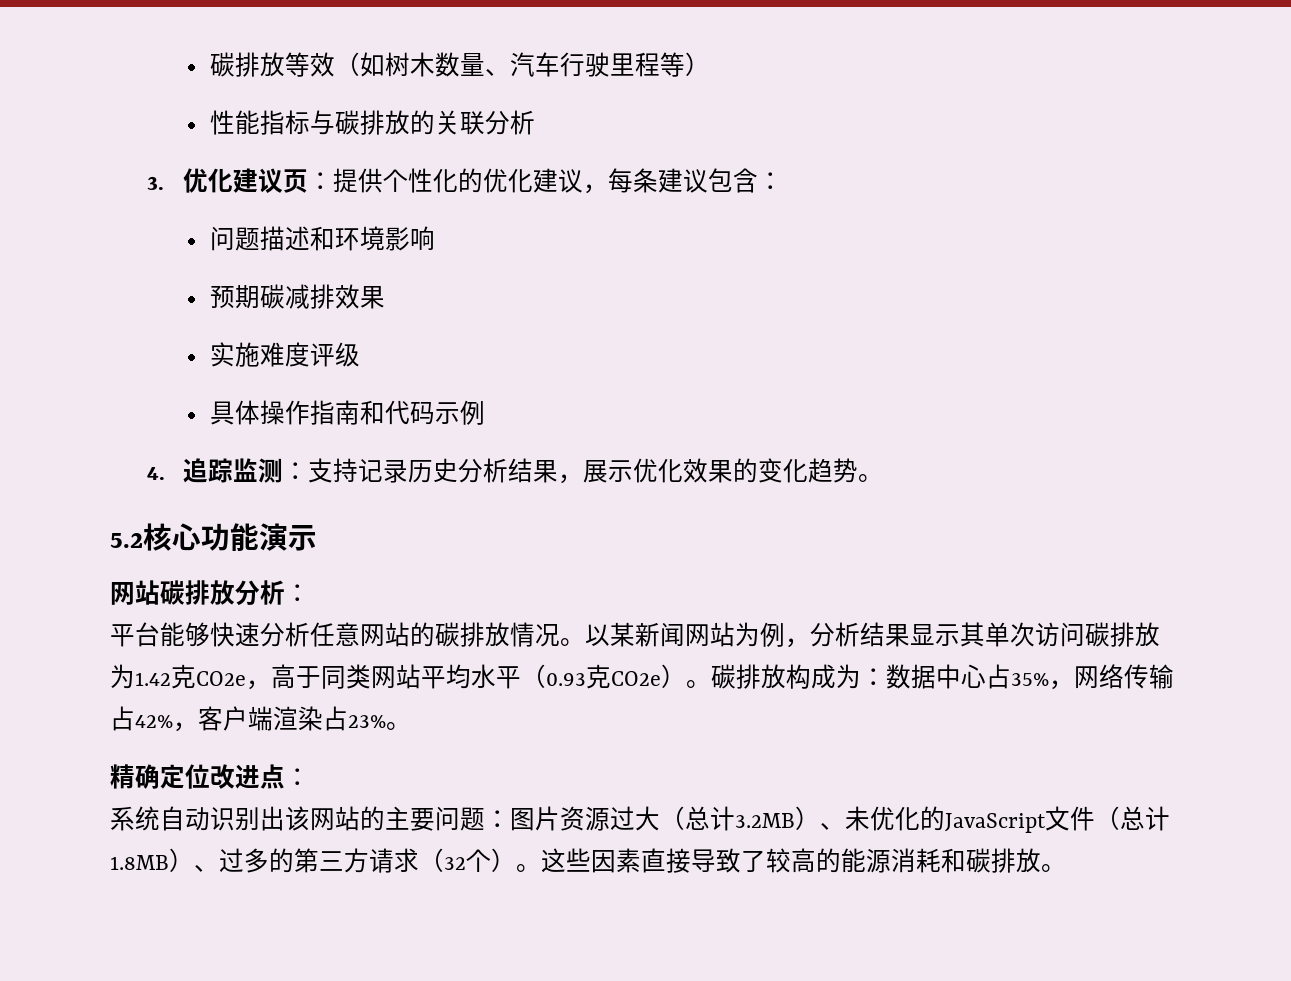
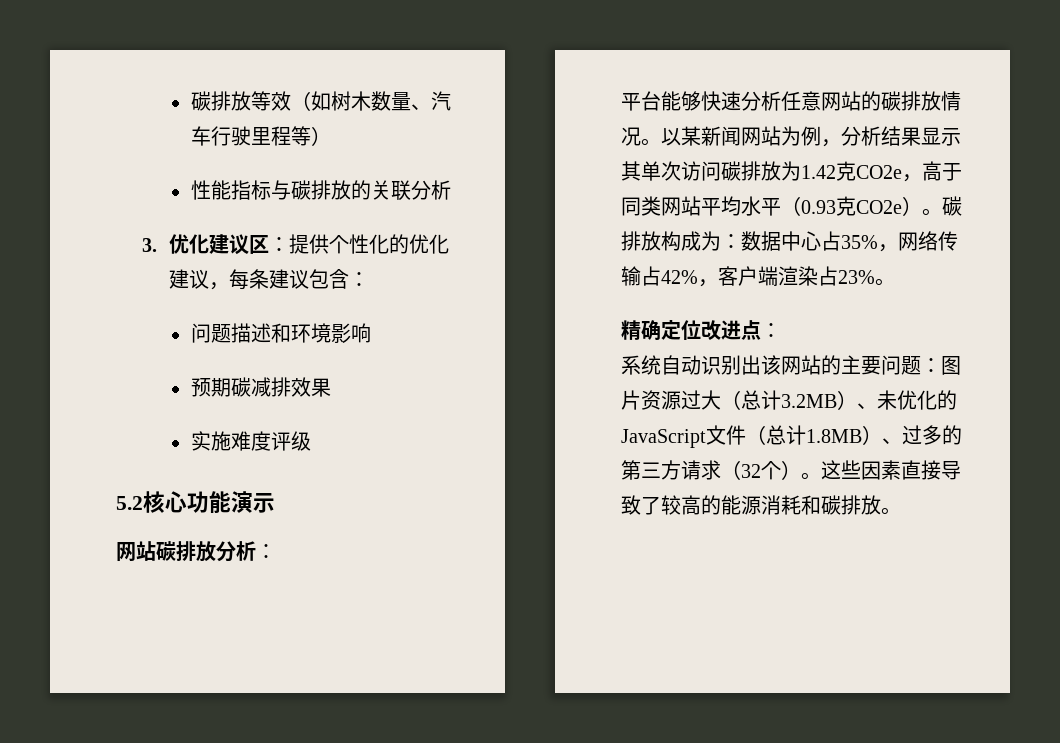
- 3.优化建议页：提供个性化的优化建议，每条建议包含：
+ 3.优化建议区：提供个性化的优化建议，每条建议包含：
- 具体操作指南和代码示例
- 4.追踪监测：支持记录历史分析结果，展示优化效果的变化趋势。

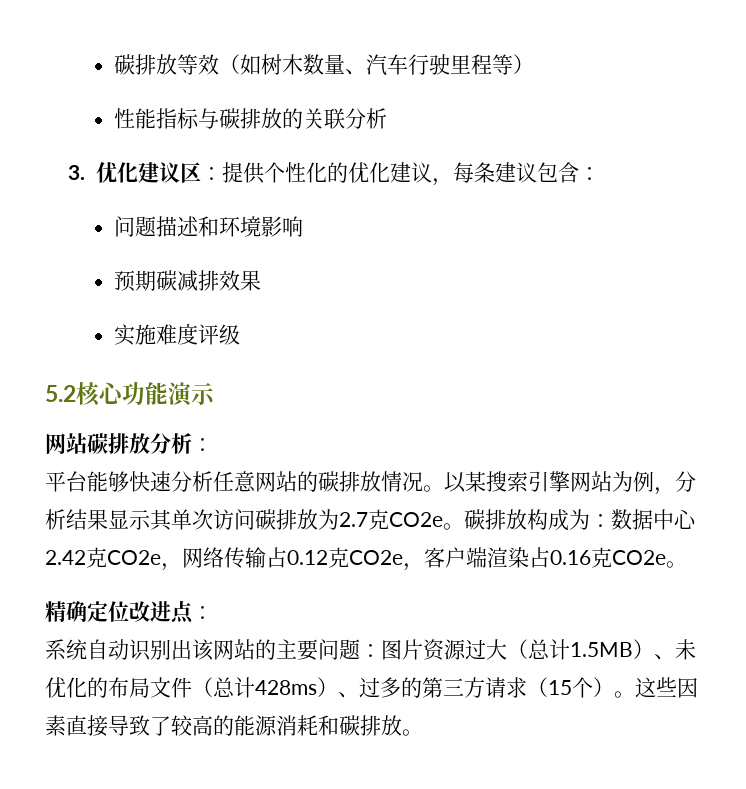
- 以某新闻网站为例，分析结果显示其单次访问碳排放为1.42克CO2e，高于同类网站平均水平（0.93克CO2e）。
+ 以某搜索引擎网站为例，分析结果显示其单次访问碳排放为2.7克CO2e。
- 碳排放构成为：数据中心占35%，网络传输占42%，客户端渲染占23%。
+ 碳排放构成为：数据中心2.42克CO2e，网络传输占0.12克CO2e，客户端渲染占0.16克CO2e。
- 系统自动识别出该网站的主要问题：图片资源过大（总计3.2MB）、未优化的JavaScript文件（总计1.8MB）、过多的第三方请求（32个）。
+ 系统自动识别出该网站的主要问题：图片资源过大（总计1.5MB）、未优化的布局文件（总计428ms）、过多的第三方请求（15个）。

